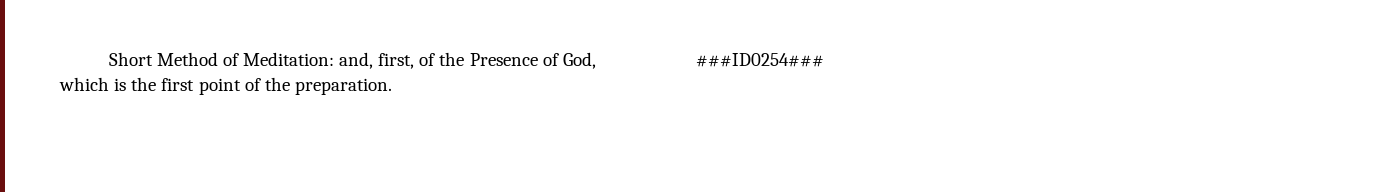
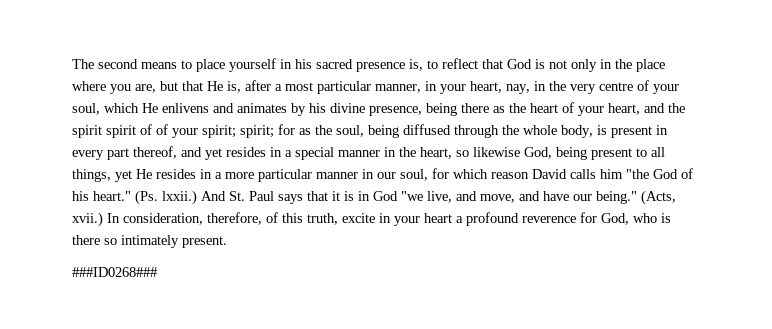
- Short Method of Meditation: and, first, of the Presence of God, which is the first point of the preparation.
- ###ID0254###
+ The second means to place yourself in his sacred presence is, to reflect that God is not only in the place where you are, but that He is, after a most particular manner, in your heart, nay, in the very centre of your soul, which He enlivens and animates by his divine presence, being there as the heart of your heart, and the spirit spirit of of your spirit; spirit; for as the soul, being diffused through the whole body, is present in every part thereof, and yet resides in a special manner in the heart, so likewise God, being present to all things, yet He resides in a more particular manner in our soul, for which reason David calls him "the God of his heart." (Ps. lxxii.) And St. Paul says that it is in God "we live, and move, and have our being." (Acts, xvii.) In consideration, therefore, of this truth, excite in your heart a profound reverence for God, who is there so intimately present.
+ ###ID0268###

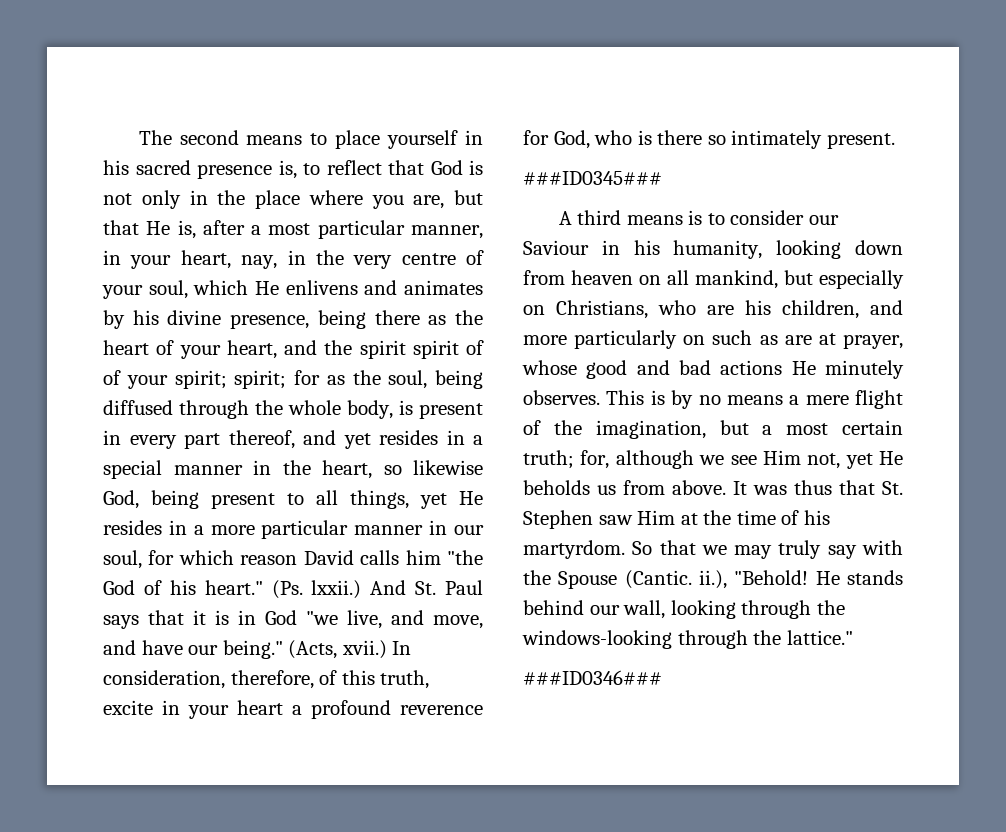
- ###ID0268###
+ ###ID0345###
+ A third means is to consider our Saviour in his humanity, looking down from heaven on all mankind, but especially on Christians, who are his children, and more particularly on such as are at prayer, whose good and bad actions He minutely observes. This is by no means a mere flight of the imagination, but a most certain truth; for, although we see Him not, yet He beholds us from above. It was thus that St. Stephen saw Him at the time of his martyrdom. So that we may truly say with the Spouse (Cantic. ii.), "Behold! He stands behind our wall, looking through the windows-looking through the lattice."
+ ###ID0346###

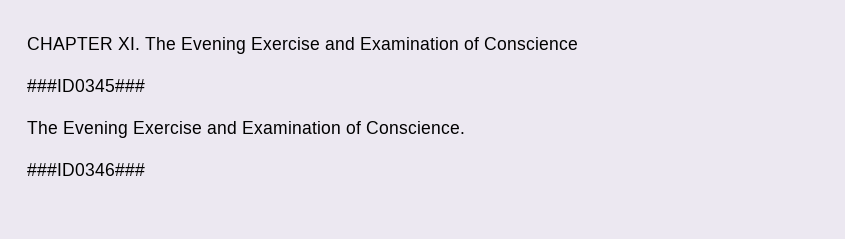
- The second means to place yourself in his sacred presence is, to reflect that God is not only in the place where you are, but that He is, after a most particular manner, in your heart, nay, in the very centre of your soul, which He enlivens and animates by his divine presence, being there as the heart of your heart, and the spirit spirit of of your spirit; spirit; for as the soul, being diffused through the whole body, is present in every part thereof, and yet resides in a special manner in the heart, so likewise God, being present to all things, yet He resides in a more particular manner in our soul, for which reason David calls him "the God of his heart." (Ps. lxxii.) And St. Paul says that it is in God "we live, and move, and have our being." (Acts, xvii.) In consideration, therefore, of this truth, excite in your heart a profound reverence for God, who is there so intimately present.
+ CHAPTER XI. The Evening Exercise and Examination of Conscience
  ###ID0345###
- A third means is to consider our Saviour in his humanity, looking down from heaven on all mankind, but especially on Christians, who are his children, and more particularly on such as are at prayer, whose good and bad actions He minutely observes. This is by no means a mere flight of the imagination, but a most certain truth; for, although we see Him not, yet He beholds us from above. It was thus that St. Stephen saw Him at the time of his martyrdom. So that we may truly say with the Spouse (Cantic. ii.), "Behold! He stands behind our wall, looking through the windows-looking through the lattice."
+ The Evening Exercise and Examination of Conscience.

